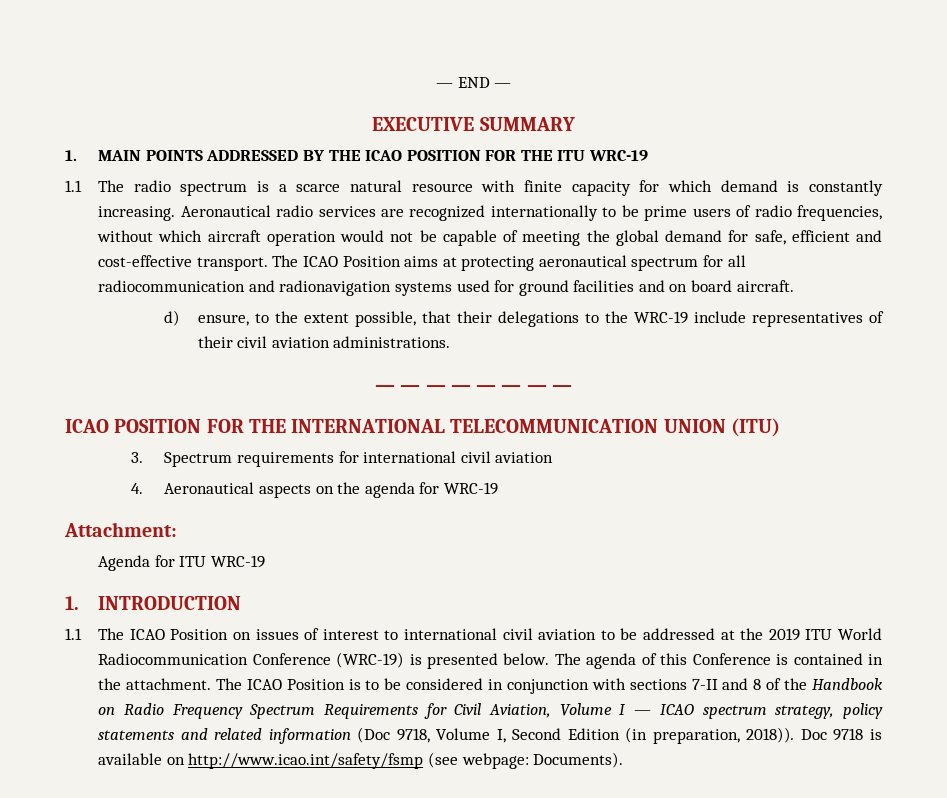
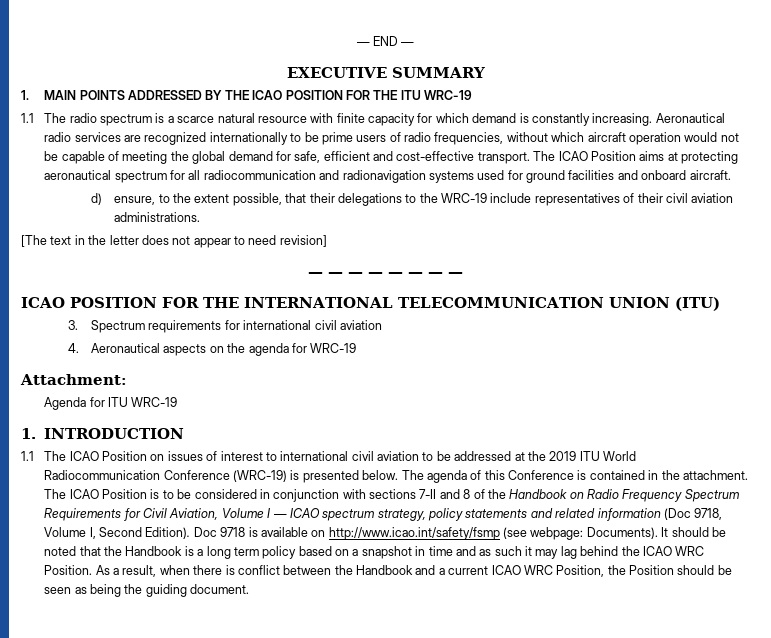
- The ICAO Position aims at protecting aeronautical spectrum for all radiocommunication and radionavigation systems used for ground facilities and on board aircraft.
+ The ICAO Position aims at protecting aeronautical spectrum for all radiocommunication and radionavigation systems used for ground facilities and onboard aircraft.
+ [The text in the letter does not appear to need revision]
- The ICAO Position is to be considered in conjunction with sections 7-II and 8 of the Handbook on Radio Frequency Spectrum Requirements for Civil Aviation, Volume I — ICAO spectrum strategy, policy statements and related information (Doc 9718, Volume I, Second Edition (in preparation, 2018)).
+ The ICAO Position is to be considered in conjunction with sections 7-II and 8 of the Handbook on Radio Frequency Spectrum Requirements for Civil Aviation, Volume I — ICAO spectrum strategy, policy statements and related information (Doc 9718, Volume I, Second Edition).
+ It should be noted that the Handbook is a long term policy based on a snapshot in time and as such it may lag behind the ICAO WRC Position. As a result, when there is conflict between the Handbook and a current ICAO WRC Position, the Position should be seen as being the guiding document.

